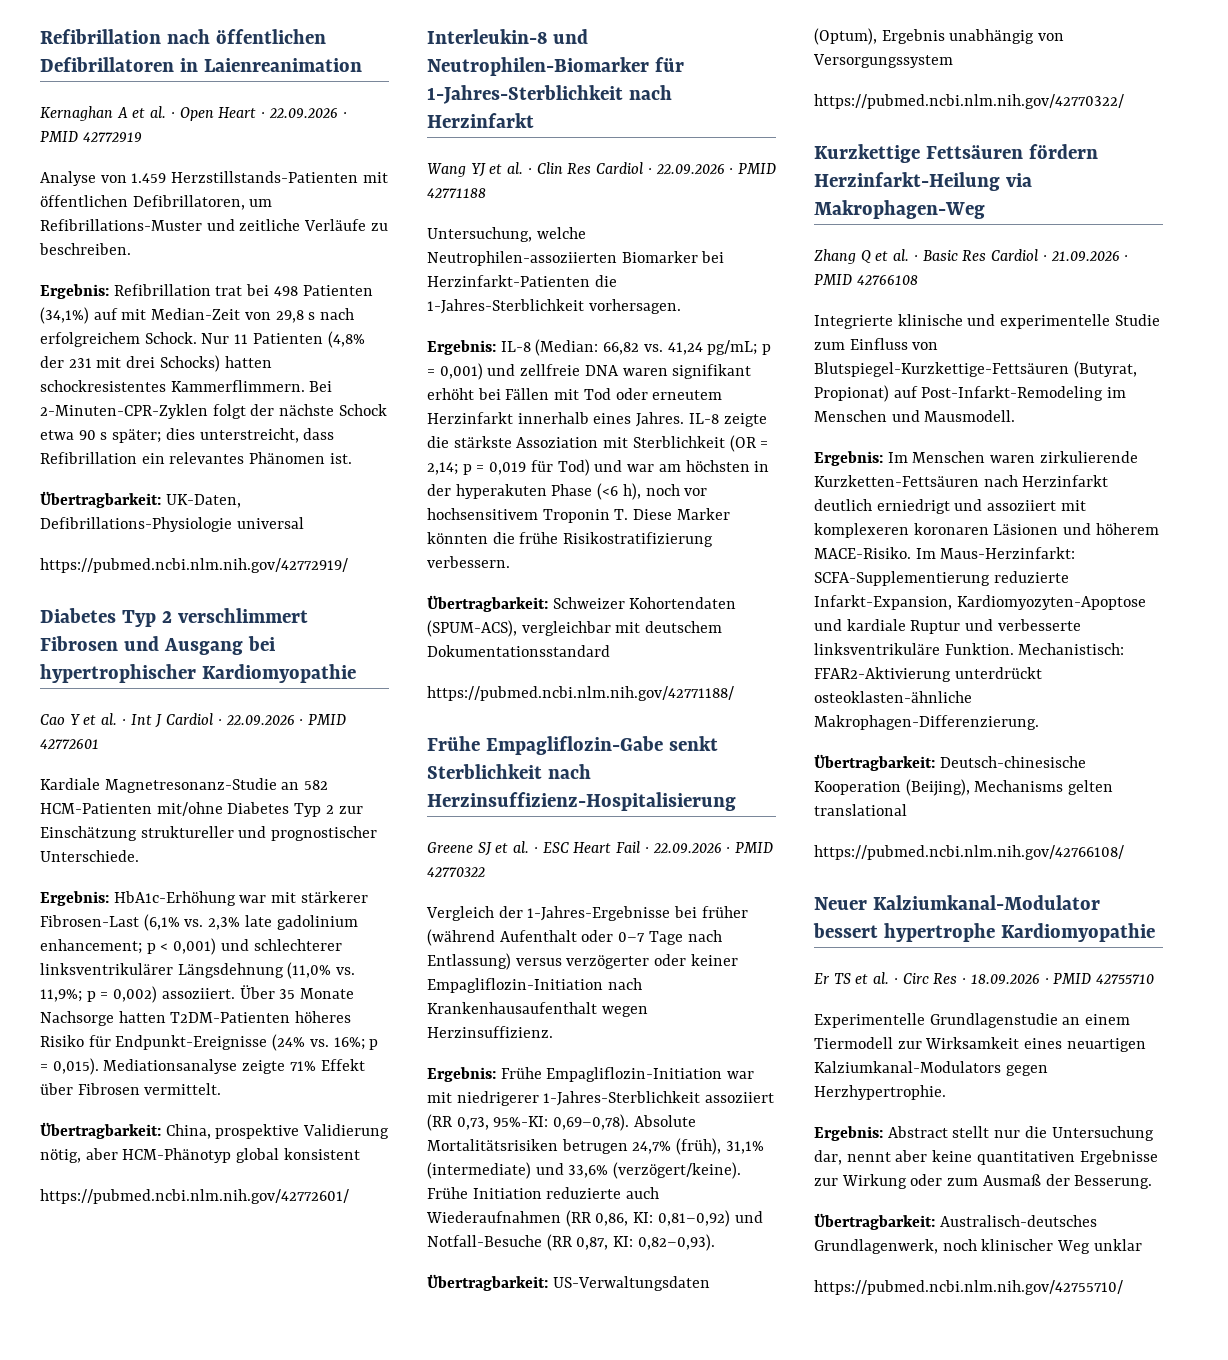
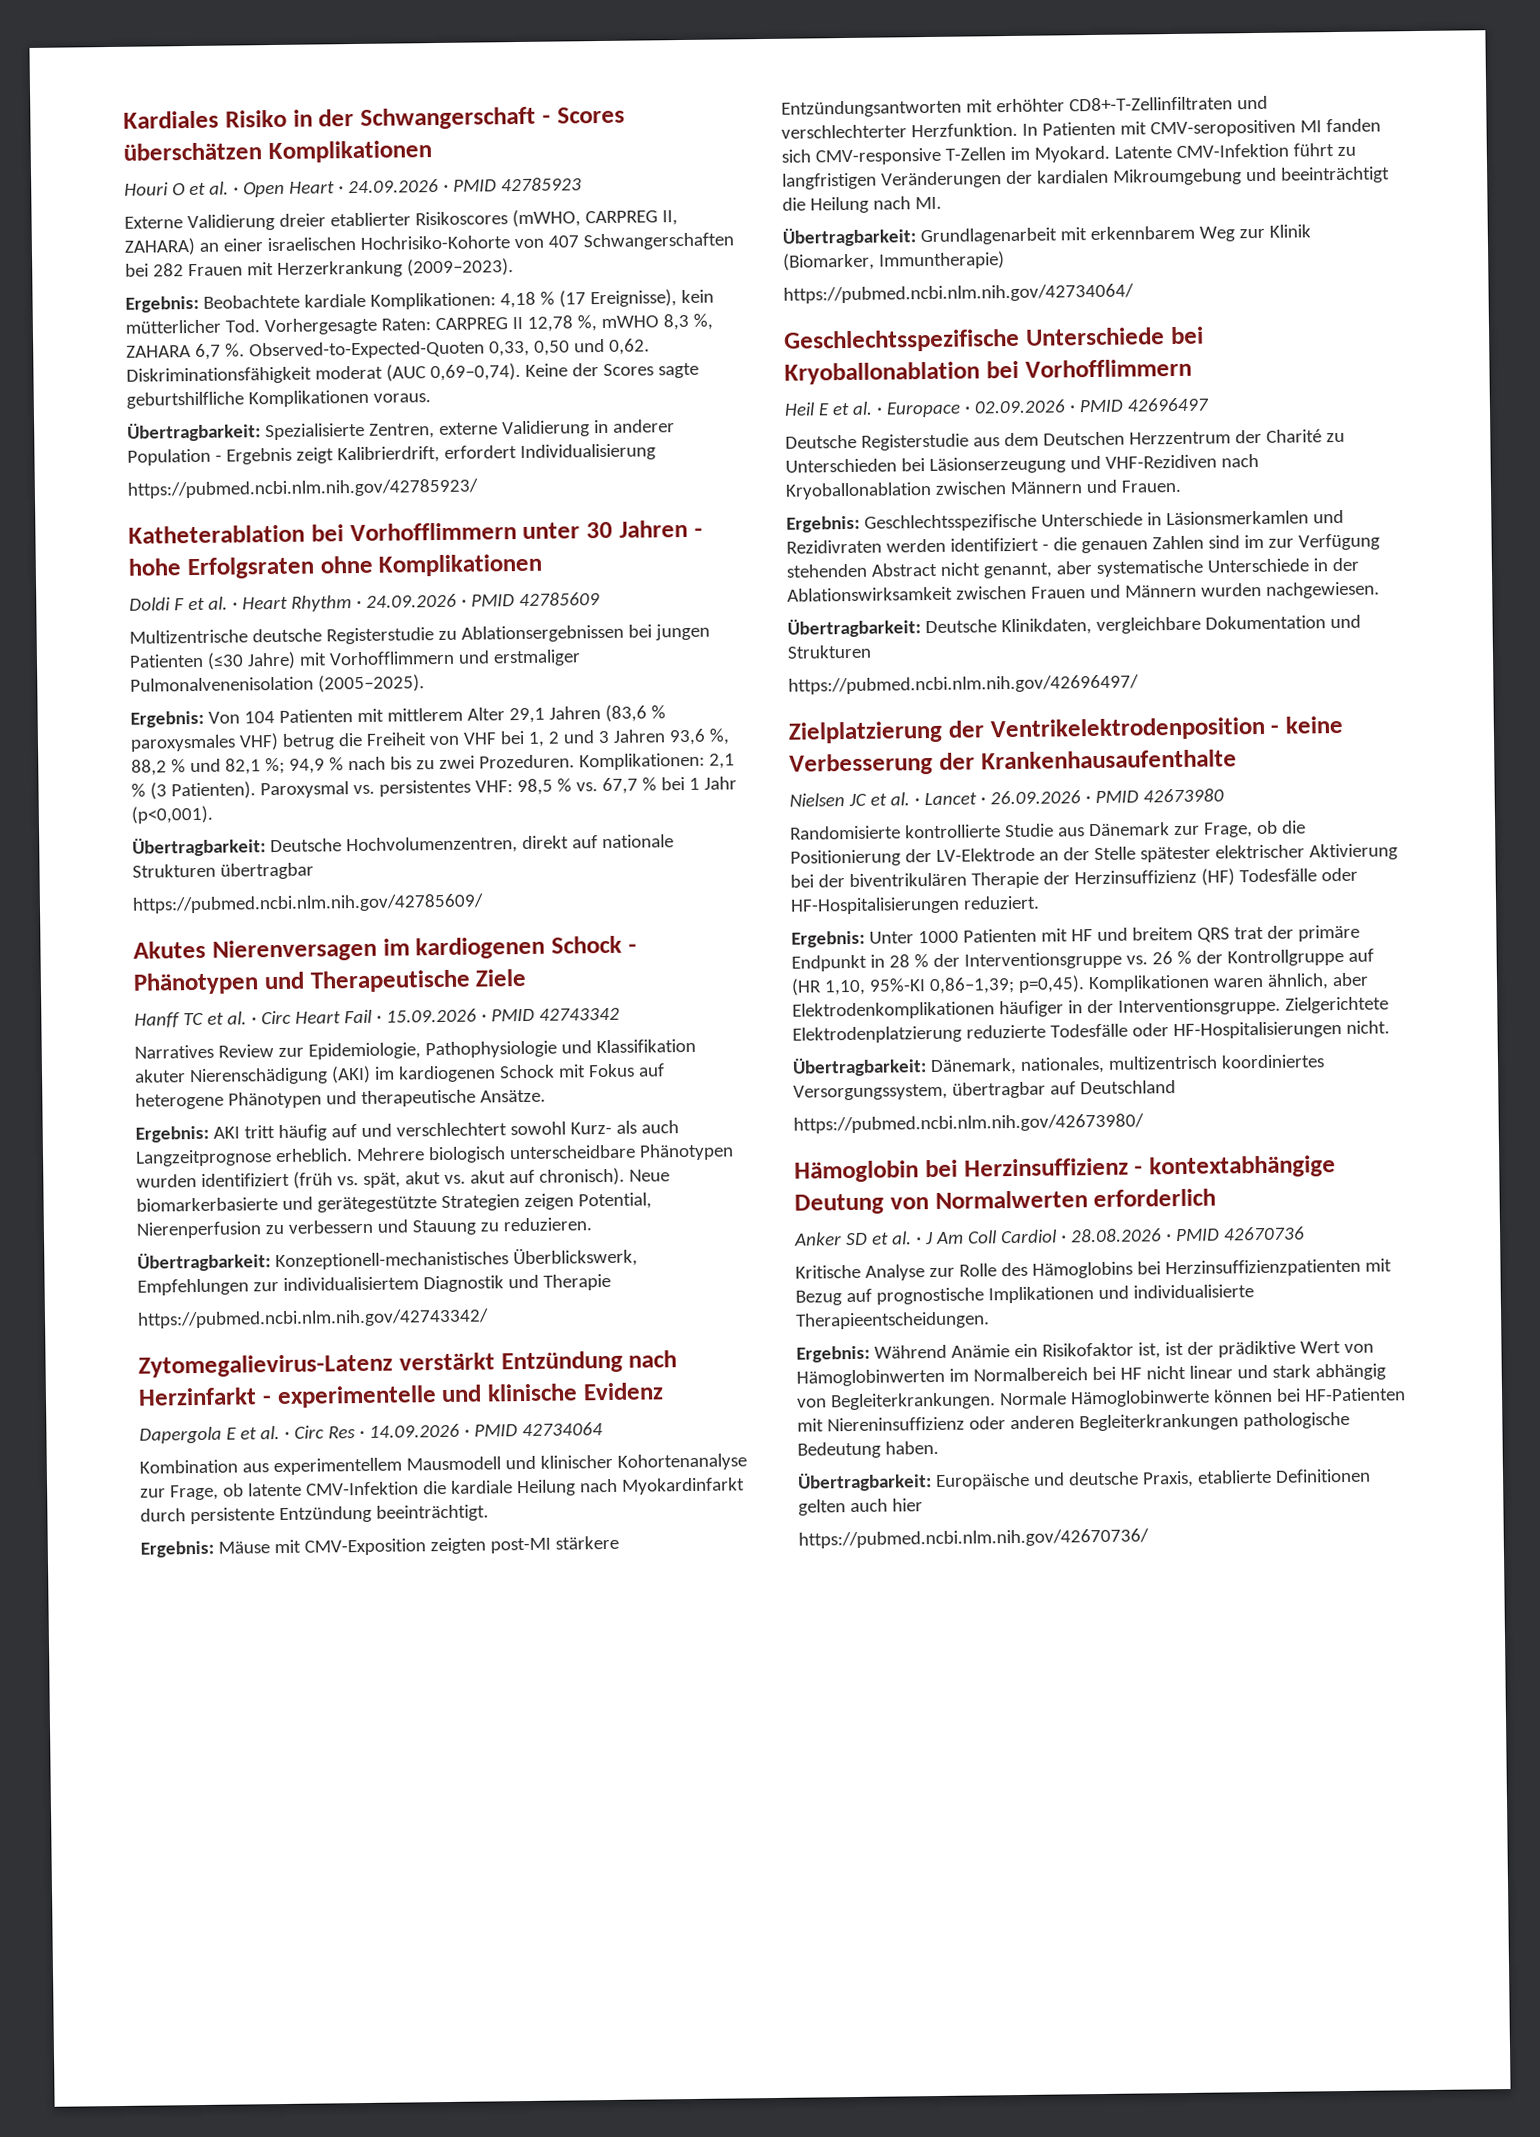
- Refibrillation nach öffentlichen Defibrillatoren in Laienreanimation
- Kernaghan A et al. · Open Heart · 22.09.2026 · PMID 42772919
- Analyse von 1.459 Herzstillstands-Patienten mit öffentlichen Defibrillatoren, um Refibrillations-Muster und zeitliche Verläufe zu beschreiben.
- Ergebnis: Refibrillation trat bei 498 Patienten (34,1%) auf mit Median-Zeit von 29,8 s nach erfolgreichem Schock. Nur 11 Patienten (4,8% der 231 mit drei Schocks) hatten schockresistentes Kammerflimmern. Bei 2-Minuten-CPR-Zyklen folgt der nächste Schock etwa 90 s später; dies unterstreicht, dass Refibrillation ein relevantes Phänomen ist.
- Übertragbarkeit: UK-Daten, Defibrillations-Physiologie universal
- https://pubmed.ncbi.nlm.nih.gov/42772919/
- Diabetes Typ 2 verschlimmert Fibrosen und Ausgang bei hypertrophischer Kardiomyopathie
- Cao Y et al. · Int J Cardiol · 22.09.2026 · PMID 42772601
- Kardiale Magnetresonanz-Studie an 582 HCM-Patienten mit/ohne Diabetes Typ 2 zur Einschätzung struktureller und prognostischer Unterschiede.
- Ergebnis: HbA1c-Erhöhung war mit stärkerer Fibrosen-Last (6,1% vs. 2,3% late gadolinium enhancement; p < 0,001) und schlechterer linksventrikulärer Längsdehnung (11,0% vs. 11,9%; p = 0,002) assoziiert. Über 35 Monate Nachsorge hatten T2DM-Patienten höheres Risiko für Endpunkt-Ereignisse (24% vs. 16%; p = 0,015). Mediationsanalyse zeigte 71% Effekt über Fibrosen vermittelt.
- Übertragbarkeit: China, prospektive Validierung nötig, aber HCM-Phänotyp global konsistent
- https://pubmed.ncbi.nlm.nih.gov/42772601/
- Interleukin-8 und Neutrophilen-Biomarker für 1-Jahres-Sterblichkeit nach Herzinfarkt
- Wang YJ et al. · Clin Res Cardiol · 22.09.2026 · PMID 42771188
- Untersuchung, welche Neutrophilen-assoziierten Biomarker bei Herzinfarkt-Patienten die 1-Jahres-Sterblichkeit vorhersagen.
- Ergebnis: IL-8 (Median: 66,82 vs. 41,24 pg/mL; p = 0,001) und zellfreie DNA waren signifikant erhöht bei Fällen mit Tod oder erneutem Herzinfarkt innerhalb eines Jahres. IL-8 zeigte die stärkste Assoziation mit Sterblichkeit (OR = 2,14; p = 0,019 für Tod) und war am höchsten in der hyperakuten Phase (<6 h), noch vor hochsensitivem Troponin T. Diese Marker könnten die frühe Risikostratifizierung verbessern.
- Übertragbarkeit: Schweizer Kohortendaten (SPUM-ACS), vergleichbar mit deutschem Dokumentationsstandard
- https://pubmed.ncbi.nlm.nih.gov/42771188/
- Frühe Empagliflozin-Gabe senkt Sterblichkeit nach Herzinsuffizienz-Hospitalisierung
- Greene SJ et al. · ESC Heart Fail · 22.09.2026 · PMID 42770322
- Vergleich der 1-Jahres-Ergebnisse bei früher (während Aufenthalt oder 0–7 Tage nach Entlassung) versus verzögerter oder keiner Empagliflozin-Initiation nach Krankenhausaufenthalt wegen Herzinsuffizienz.
- Ergebnis: Frühe Empagliflozin-Initiation war mit niedrigerer 1-Jahres-Sterblichkeit assoziiert (RR 0,73, 95%-KI: 0,69–0,78). Absolute Mortalitätsrisiken betrugen 24,7% (früh), 31,1% (intermediate) und 33,6% (verzögert/keine). Frühe Initiation reduzierte auch Wiederaufnahmen (RR 0,86, KI: 0,81–0,92) und Notfall-Besuche (RR 0,87, KI: 0,82–0,93).
- Übertragbarkeit: US-Verwaltungsdaten (Optum), Ergebnis unabhängig von Versorgungssystem
- https://pubmed.ncbi.nlm.nih.gov/42770322/
- Kurzkettige Fettsäuren fördern Herzinfarkt-Heilung via Makrophagen-Weg
- Zhang Q et al. · Basic Res Cardiol · 21.09.2026 · PMID 42766108
- Integrierte klinische und experimentelle Studie zum Einfluss von Blutspiegel-Kurzkettige-Fettsäuren (Butyrat, Propionat) auf Post-Infarkt-Remodeling im Menschen und Mausmodell.
- Ergebnis: Im Menschen waren zirkulierende Kurzketten-Fettsäuren nach Herzinfarkt deutlich erniedrigt und assoziiert mit komplexeren koronaren Läsionen und höherem MACE-Risiko. Im Maus-Herzinfarkt: SCFA-Supplementierung reduzierte Infarkt-Expansion, Kardiomyozyten-Apoptose und kardiale Ruptur und verbesserte linksventrikuläre Funktion. Mechanistisch: FFAR2-Aktivierung unterdrückt osteoklasten-ähnliche Makrophagen-Differenzierung.
- Übertragbarkeit: Deutsch-chinesische Kooperation (Beijing), Mechanisms gelten translational
- https://pubmed.ncbi.nlm.nih.gov/42766108/
- Neuer Kalziumkanal-Modulator bessert hypertrophe Kardiomyopathie
- Er TS et al. · Circ Res · 18.09.2026 · PMID 42755710
- Experimentelle Grundlagenstudie an einem Tiermodell zur Wirksamkeit eines neuartigen Kalziumkanal-Modulators gegen Herzhypertrophie.
- Ergebnis: Abstract stellt nur die Untersuchung dar, nennt aber keine quantitativen Ergebnisse zur Wirkung oder zum Ausmaß der Besserung.
- Übertragbarkeit: Australisch-deutsches Grundlagenwerk, noch klinischer Weg unklar
- https://pubmed.ncbi.nlm.nih.gov/42755710/
+ Kardiales Risiko in der Schwangerschaft - Scores überschätzen Komplikationen
+ Houri O et al. · Open Heart · 24.09.2026 · PMID 42785923
+ Externe Validierung dreier etablierter Risikoscores (mWHO, CARPREG II, ZAHARA) an einer israelischen Hochrisiko-Kohorte von 407 Schwangerschaften bei 282 Frauen mit Herzerkrankung (2009–2023).
+ Ergebnis: Beobachtete kardiale Komplikationen: 4,18 % (17 Ereignisse), kein mütterlicher Tod. Vorhergesagte Raten: CARPREG II 12,78 %, mWHO 8,3 %, ZAHARA 6,7 %. Observed-to-Expected-Quoten 0,33, 0,50 und 0,62. Diskriminationsfähigkeit moderat (AUC 0,69–0,74). Keine der Scores sagte geburtshilfliche Komplikationen voraus.
+ Übertragbarkeit: Spezialisierte Zentren, externe Validierung in anderer Population - Ergebnis zeigt Kalibrierdrift, erfordert Individualisierung
+ https://pubmed.ncbi.nlm.nih.gov/42785923/
+ Katheterablation bei Vorhofflimmern unter 30 Jahren - hohe Erfolgsraten ohne Komplikationen
+ Doldi F et al. · Heart Rhythm · 24.09.2026 · PMID 42785609
+ Multizentrische deutsche Registerstudie zu Ablationsergebnissen bei jungen Patienten (≤30 Jahre) mit Vorhofflimmern und erstmaliger Pulmonalvenenisolation (2005–2025).
+ Ergebnis: Von 104 Patienten mit mittlerem Alter 29,1 Jahren (83,6 % paroxysmales VHF) betrug die Freiheit von VHF bei 1, 2 und 3 Jahren 93,6 %, 88,2 % und 82,1 %; 94,9 % nach bis zu zwei Prozeduren. Komplikationen: 2,1 % (3 Patienten). Paroxysmal vs. persistentes VHF: 98,5 % vs. 67,7 % bei 1 Jahr (p<0,001).
+ Übertragbarkeit: Deutsche Hochvolumenzentren, direkt auf nationale Strukturen übertragbar
+ https://pubmed.ncbi.nlm.nih.gov/42785609/
+ Akutes Nierenversagen im kardiogenen Schock - Phänotypen und Therapeutische Ziele
+ Hanff TC et al. · Circ Heart Fail · 15.09.2026 · PMID 42743342
+ Narratives Review zur Epidemiologie, Pathophysiologie und Klassifikation akuter Nierenschädigung (AKI) im kardiogenen Schock mit Fokus auf heterogene Phänotypen und therapeutische Ansätze.
+ Ergebnis: AKI tritt häufig auf und verschlechtert sowohl Kurz- als auch Langzeitprognose erheblich. Mehrere biologisch unterscheidbare Phänotypen wurden identifiziert (früh vs. spät, akut vs. akut auf chronisch). Neue biomarkerbasierte und gerätegestützte Strategien zeigen Potential, Nierenperfusion zu verbessern und Stauung zu reduzieren.
+ Übertragbarkeit: Konzeptionell-mechanistisches Überblickswerk, Empfehlungen zur individualisiertem Diagnostik und Therapie
+ https://pubmed.ncbi.nlm.nih.gov/42743342/
+ Zytomegalievirus-Latenz verstärkt Entzündung nach Herzinfarkt - experimentelle und klinische Evidenz
+ Dapergola E et al. · Circ Res · 14.09.2026 · PMID 42734064
+ Kombination aus experimentellem Mausmodell und klinischer Kohortenanalyse zur Frage, ob latente CMV-Infektion die kardiale Heilung nach Myokardinfarkt durch persistente Entzündung beeinträchtigt.
+ Ergebnis: Mäuse mit CMV-Exposition zeigten post-MI stärkere Entzündungsantworten mit erhöhter CD8+-T-Zellinfiltraten und verschlechterter Herzfunktion. In Patienten mit CMV-seropositiven MI fanden sich CMV-responsive T-Zellen im Myokard. Latente CMV-Infektion führt zu langfristigen Veränderungen der kardialen Mikroumgebung und beeinträchtigt die Heilung nach MI.
+ Übertragbarkeit: Grundlagenarbeit mit erkennbarem Weg zur Klinik (Biomarker, Immuntherapie)
+ https://pubmed.ncbi.nlm.nih.gov/42734064/
+ Geschlechtsspezifische Unterschiede bei Kryoballonablation bei Vorhofflimmern
+ Heil E et al. · Europace · 02.09.2026 · PMID 42696497
+ Deutsche Registerstudie aus dem Deutschen Herzzentrum der Charité zu Unterschieden bei Läsionserzeugung und VHF-Rezidiven nach Kryoballonablation zwischen Männern und Frauen.
+ Ergebnis: Geschlechtsspezifische Unterschiede in Läsionsmerkamlen und Rezidivraten werden identifiziert - die genauen Zahlen sind im zur Verfügung stehenden Abstract nicht genannt, aber systematische Unterschiede in der Ablationswirksamkeit zwischen Frauen und Männern wurden nachgewiesen.
+ Übertragbarkeit: Deutsche Klinikdaten, vergleichbare Dokumentation und Strukturen
+ https://pubmed.ncbi.nlm.nih.gov/42696497/
+ Zielplatzierung der Ventrikelektrodenposition - keine Verbesserung der Krankenhausaufenthalte
+ Nielsen JC et al. · Lancet · 26.09.2026 · PMID 42673980
+ Randomisierte kontrollierte Studie aus Dänemark zur Frage, ob die Positionierung der LV-Elektrode an der Stelle spätester elektrischer Aktivierung bei der biventrikulären Therapie der Herzinsuffizienz (HF) Todesfälle oder HF-Hospitalisierungen reduziert.
+ Ergebnis: Unter 1000 Patienten mit HF und breitem QRS trat der primäre Endpunkt in 28 % der Interventionsgruppe vs. 26 % der Kontrollgruppe auf (HR 1,10, 95%-KI 0,86–1,39; p=0,45). Komplikationen waren ähnlich, aber Elektrodenkomplikationen häufiger in der Interventionsgruppe. Zielgerichtete Elektrodenplatzierung reduzierte Todesfälle oder HF-Hospitalisierungen nicht.
+ Übertragbarkeit: Dänemark, nationales, multizentrisch koordiniertes Versorgungssystem, übertragbar auf Deutschland
+ https://pubmed.ncbi.nlm.nih.gov/42673980/
+ Hämoglobin bei Herzinsuffizienz - kontextabhängige Deutung von Normalwerten erforderlich
+ Anker SD et al. · J Am Coll Cardiol · 28.08.2026 · PMID 42670736
+ Kritische Analyse zur Rolle des Hämoglobins bei Herzinsuffizienzpatienten mit Bezug auf prognostische Implikationen und individualisierte Therapieentscheidungen.
+ Ergebnis: Während Anämie ein Risikofaktor ist, ist der prädiktive Wert von Hämoglobinwerten im Normalbereich bei HF nicht linear und stark abhängig von Begleiterkrankungen. Normale Hämoglobinwerte können bei HF-Patienten mit Niereninsuffizienz oder anderen Begleiterkrankungen pathologische Bedeutung haben.
+ Übertragbarkeit: Europäische und deutsche Praxis, etablierte Definitionen gelten auch hier
+ https://pubmed.ncbi.nlm.nih.gov/42670736/

